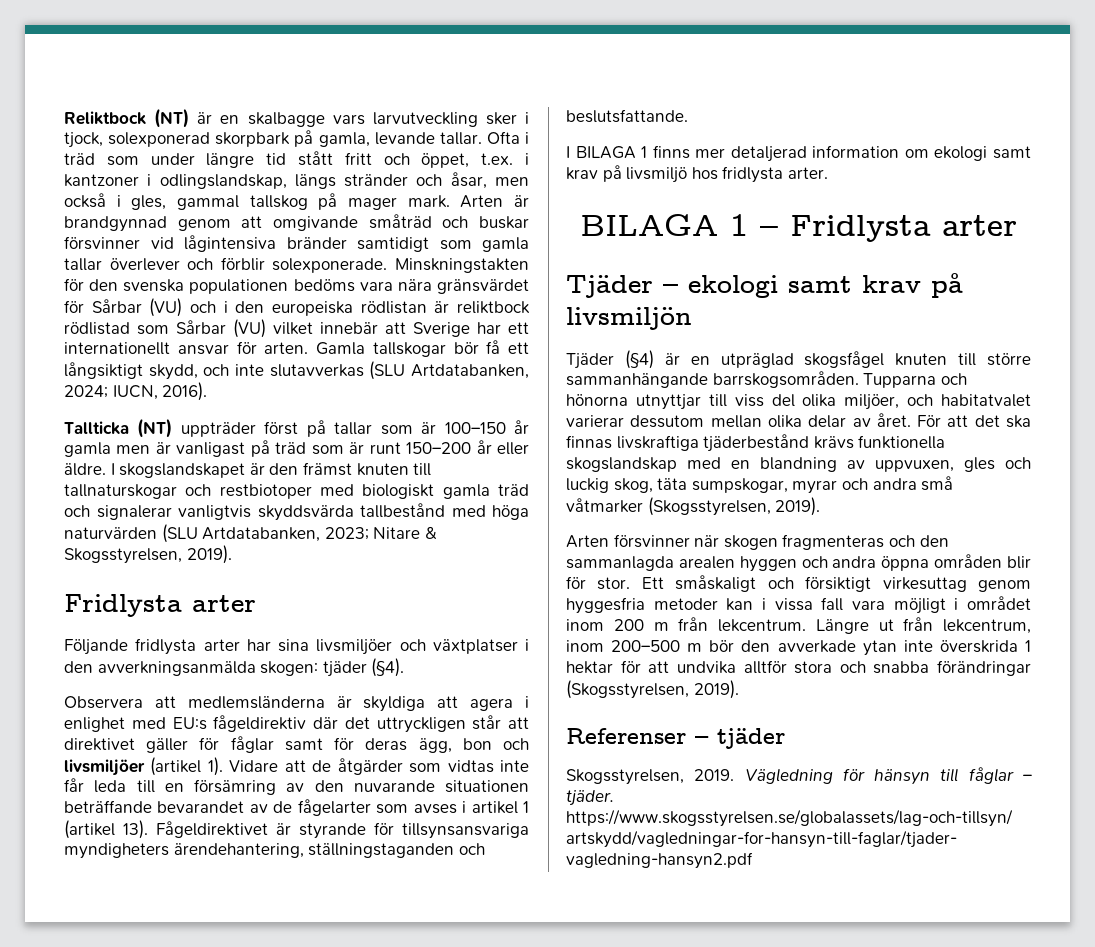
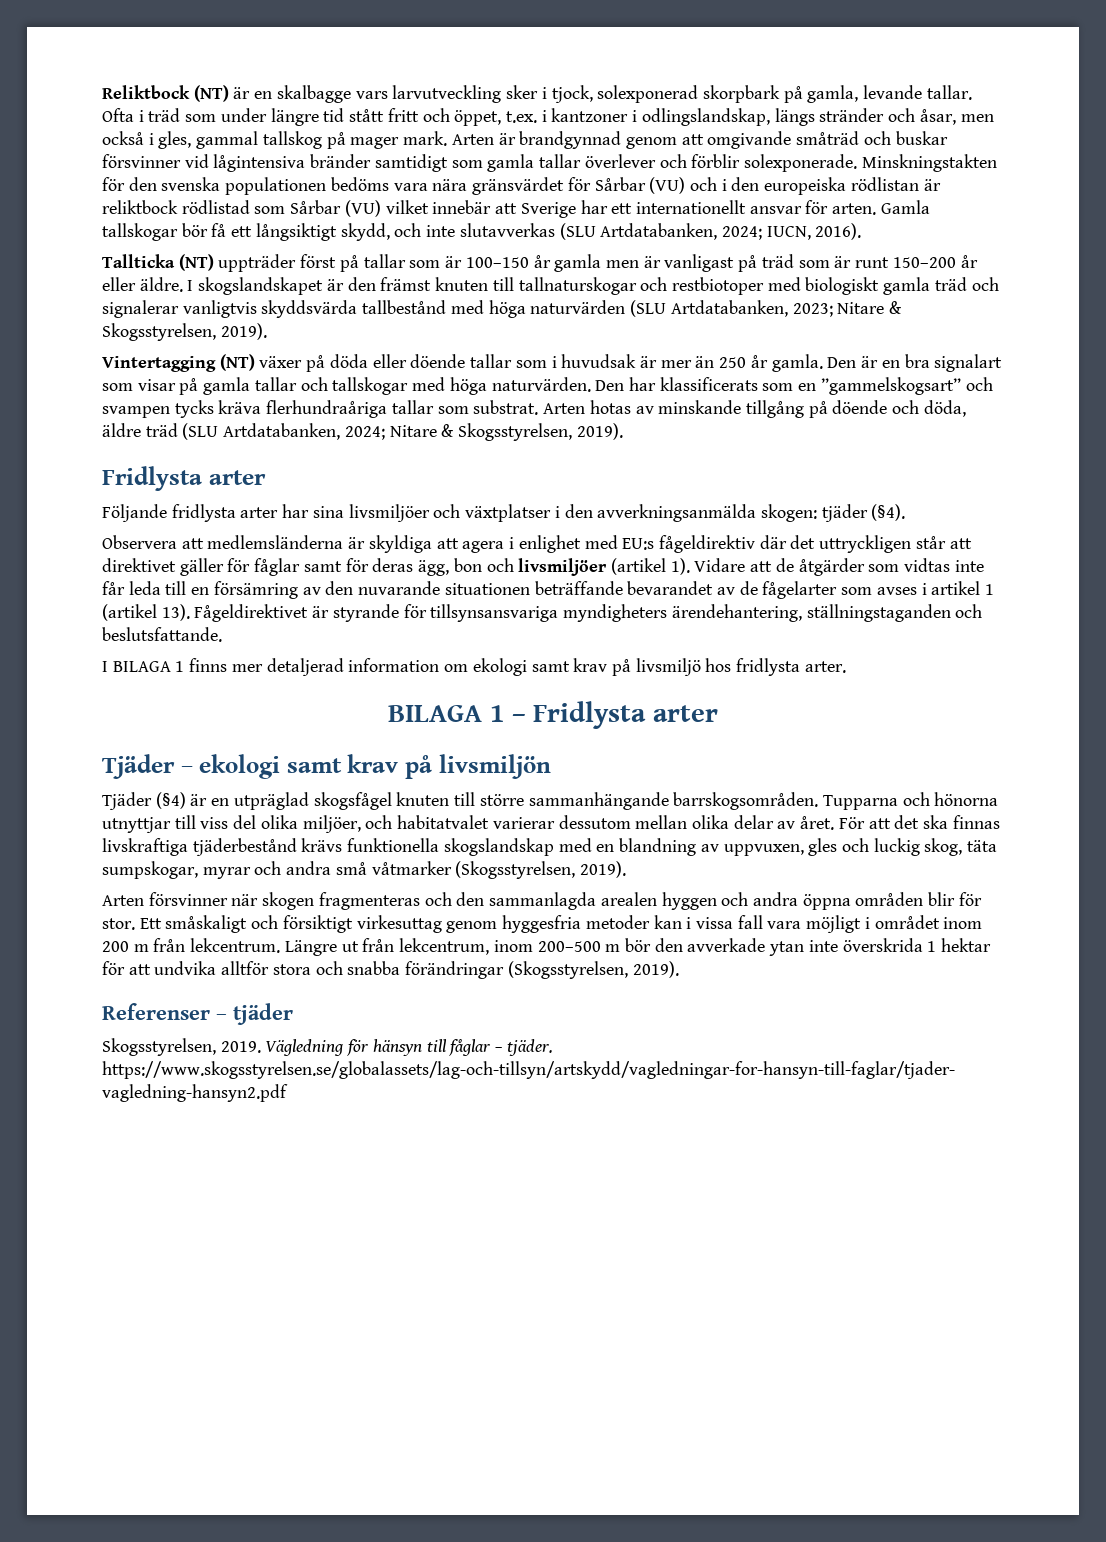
+ Vintertagging (NT) växer på döda eller döende tallar som i huvudsak är mer än 250 år gamla. Den är en bra signalart som visar på gamla tallar och tallskogar med höga naturvärden. Den har klassificerats som en ”gammelskogsart” och svampen tycks kräva flerhundraåriga tallar som substrat. Arten hotas av minskande tillgång på döende och döda, äldre träd (SLU Artdatabanken, 2024; Nitare & Skogsstyrelsen, 2019).

